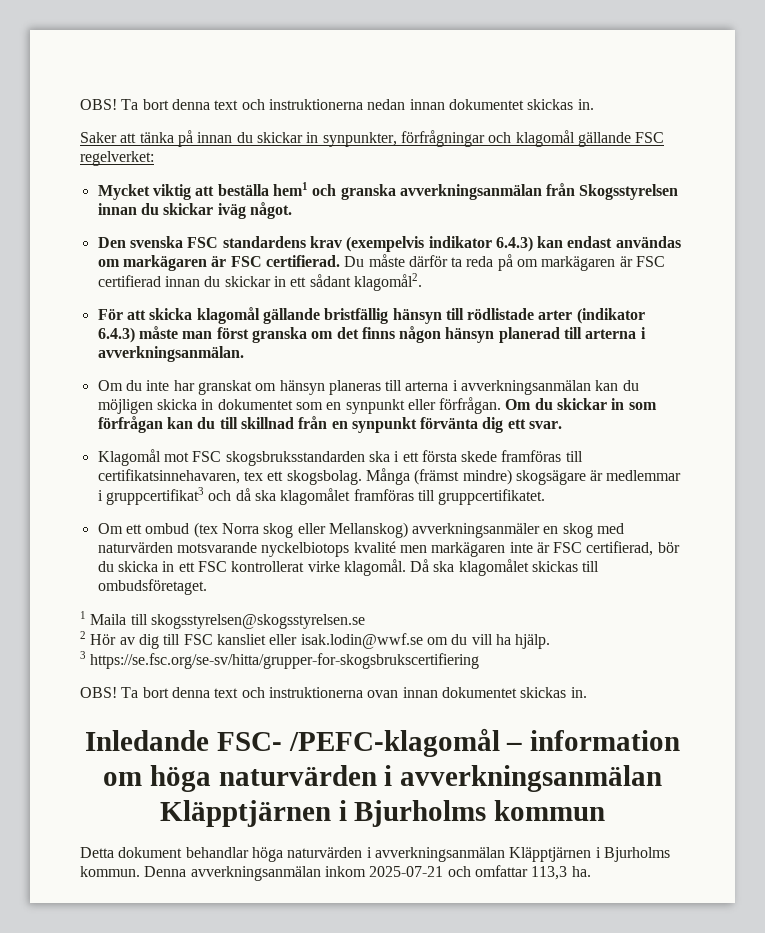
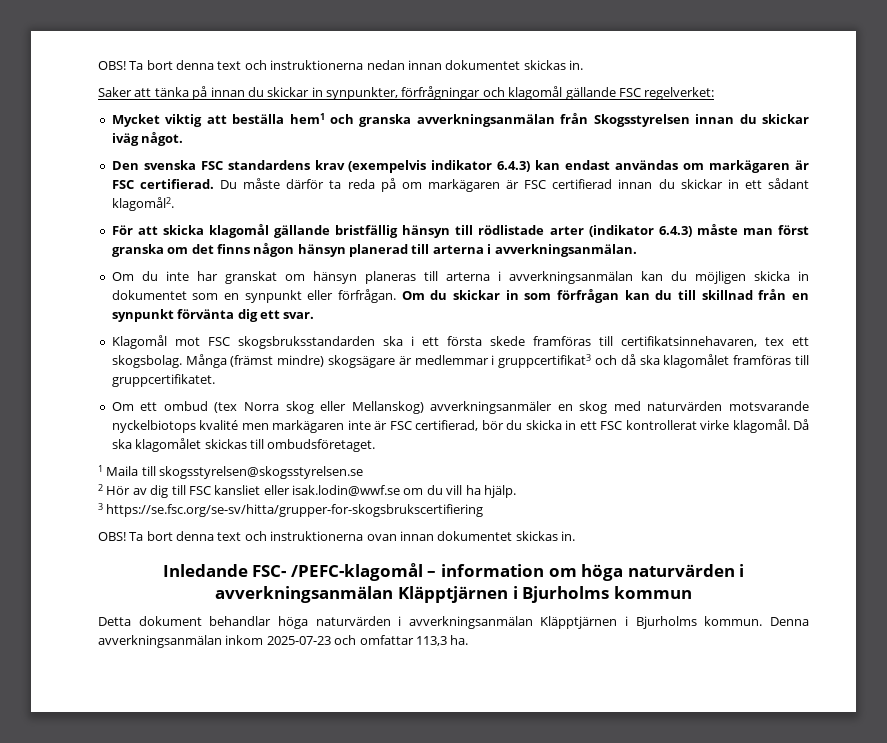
- Denna avverkningsanmälan inkom 2025-07-21 och omfattar 113,3 ha.
+ Denna avverkningsanmälan inkom 2025-07-23 och omfattar 113,3 ha.

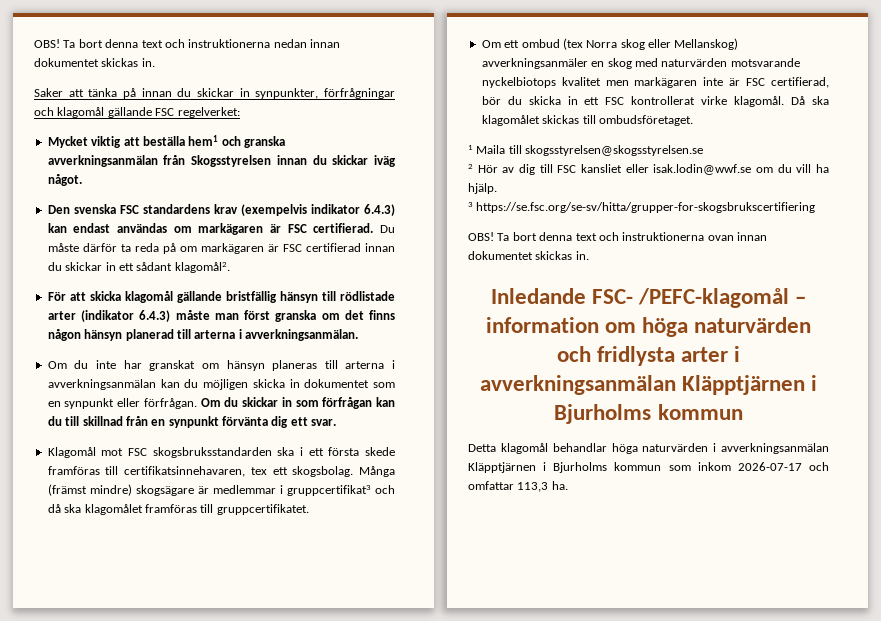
- Om ett ombud (tex Norra skog eller Mellanskog) avverkningsanmäler en skog med naturvärden motsvarande nyckelbiotops kvalité men markägaren inte är FSC certifierad, bör du skicka in ett FSC kontrollerat virke klagomål.
+ Om ett ombud (tex Norra skog eller Mellanskog) avverkningsanmäler en skog med naturvärden motsvarande nyckelbiotops kvalitet men markägaren inte är FSC certifierad, bör du skicka in ett FSC kontrollerat virke klagomål.
- Inledande FSC- /PEFC-klagomål – information om höga naturvärden i avverkningsanmälan Kläpptjärnen i Bjurholms kommun
+ Inledande FSC- /PEFC-klagomål – information om höga naturvärden och fridlysta arter i avverkningsanmälan Kläpptjärnen i Bjurholms kommun
- Detta dokument behandlar höga naturvärden i avverkningsanmälan Kläpptjärnen i Bjurholms kommun. Denna avverkningsanmälan inkom 2025-07-23 och omfattar 113,3 ha.
+ Detta klagomål behandlar höga naturvärden i avverkningsanmälan Kläpptjärnen i Bjurholms kommun som inkom 2026-07-17 och omfattar 113,3 ha.

